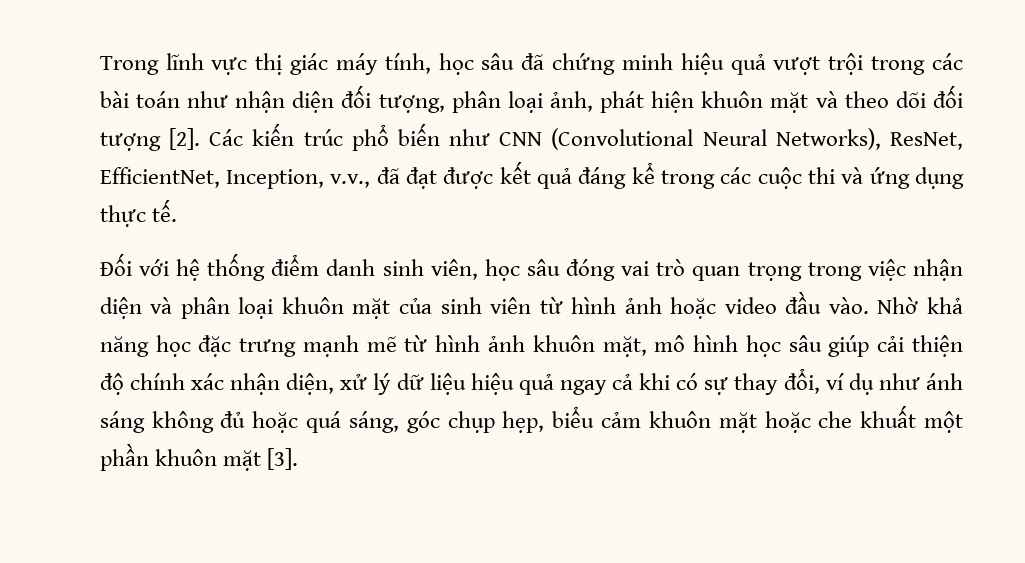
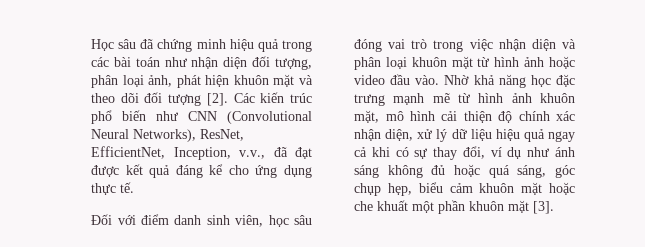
- Trong lĩnh vực thị giác máy tính, học sâu đã chứng minh hiệu quả vượt trội trong các bài toán như nhận diện đối tượng, phân loại ảnh, phát hiện khuôn mặt và theo dõi đối tượng [2].
+ Học sâu đã chứng minh hiệu quả trong các bài toán như nhận diện đối tượng, phân loại ảnh, phát hiện khuôn mặt và theo dõi đối tượng [2].
- Các kiến trúc phổ biến như CNN (Convolutional Neural Networks), ResNet, EfficientNet, Inception, v.v., đã đạt được kết quả đáng kể trong các cuộc thi và ứng dụng thực tế.
+ Các kiến trúc phổ biến như CNN (Convolutional Neural Networks), ResNet, EfficientNet, Inception, v.v., đã đạt được kết quả đáng kể cho ứng dụng thực tế.
- Đối với hệ thống điểm danh sinh viên, học sâu đóng vai trò quan trọng trong việc nhận diện và phân loại khuôn mặt của sinh viên từ hình ảnh hoặc video đầu vào.
+ Đối với điểm danh sinh viên, học sâu đóng vai trò trong việc nhận diện và phân loại khuôn mặt từ hình ảnh hoặc video đầu vào.
- Nhờ khả năng học đặc trưng mạnh mẽ từ hình ảnh khuôn mặt, mô hình học sâu giúp cải thiện độ chính xác nhận diện, xử lý dữ liệu hiệu quả ngay cả khi có sự thay đổi, ví dụ như ánh sáng không đủ hoặc quá sáng, góc chụp hẹp, biểu cảm khuôn mặt hoặc che khuất một phần khuôn mặt [3].
+ Nhờ khả năng học đặc trưng mạnh mẽ từ hình ảnh khuôn mặt, mô hình cải thiện độ chính xác nhận diện, xử lý dữ liệu hiệu quả ngay cả khi có sự thay đổi, ví dụ như ánh sáng không đủ hoặc quá sáng, góc chụp hẹp, biểu cảm khuôn mặt hoặc che khuất một phần khuôn mặt [3].

